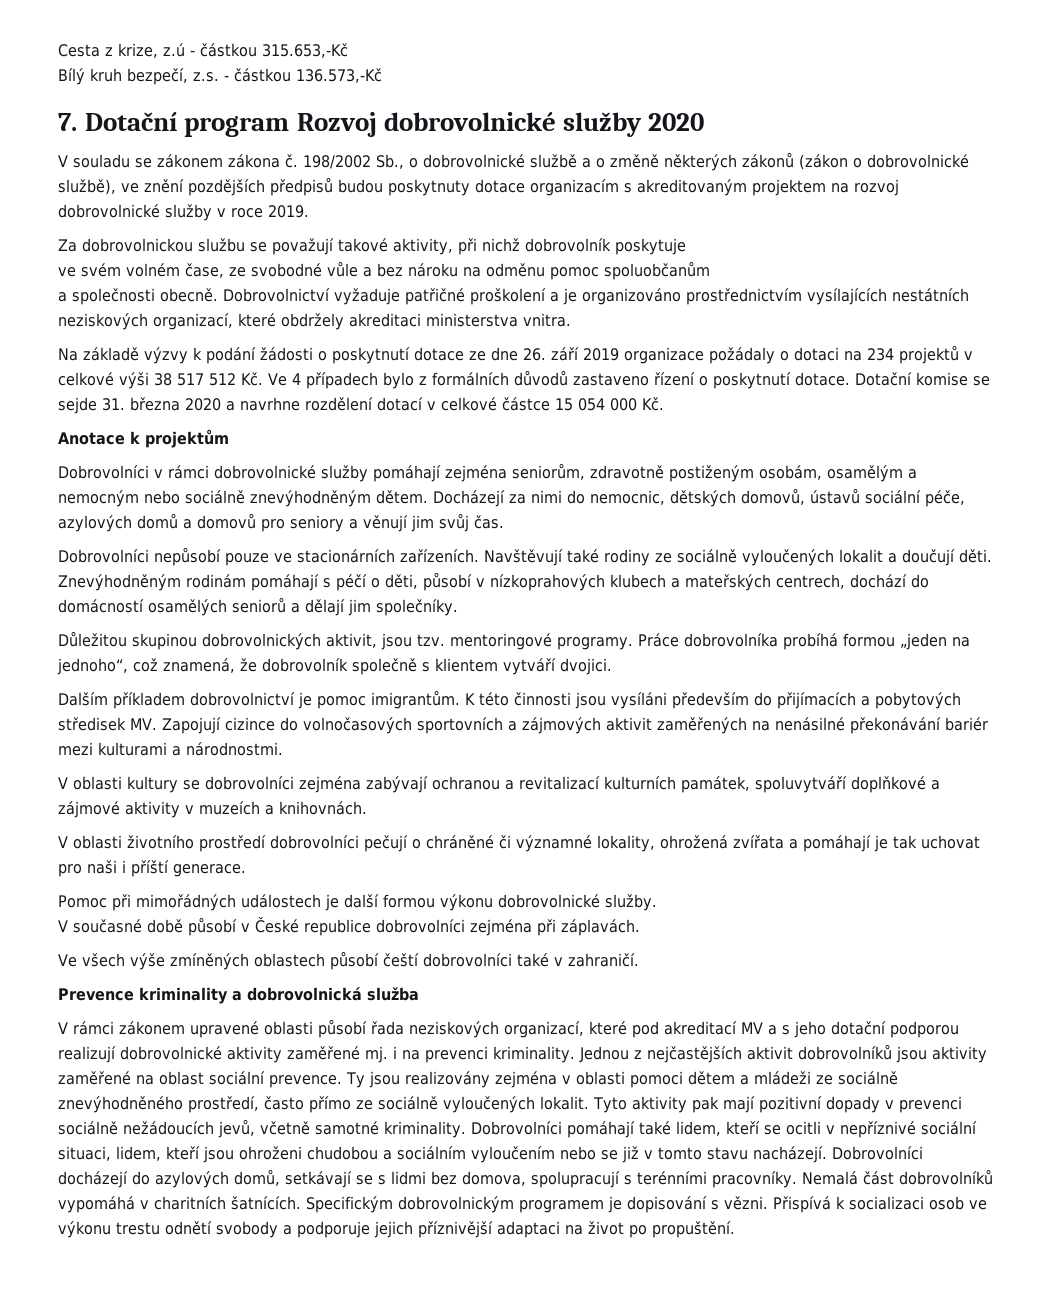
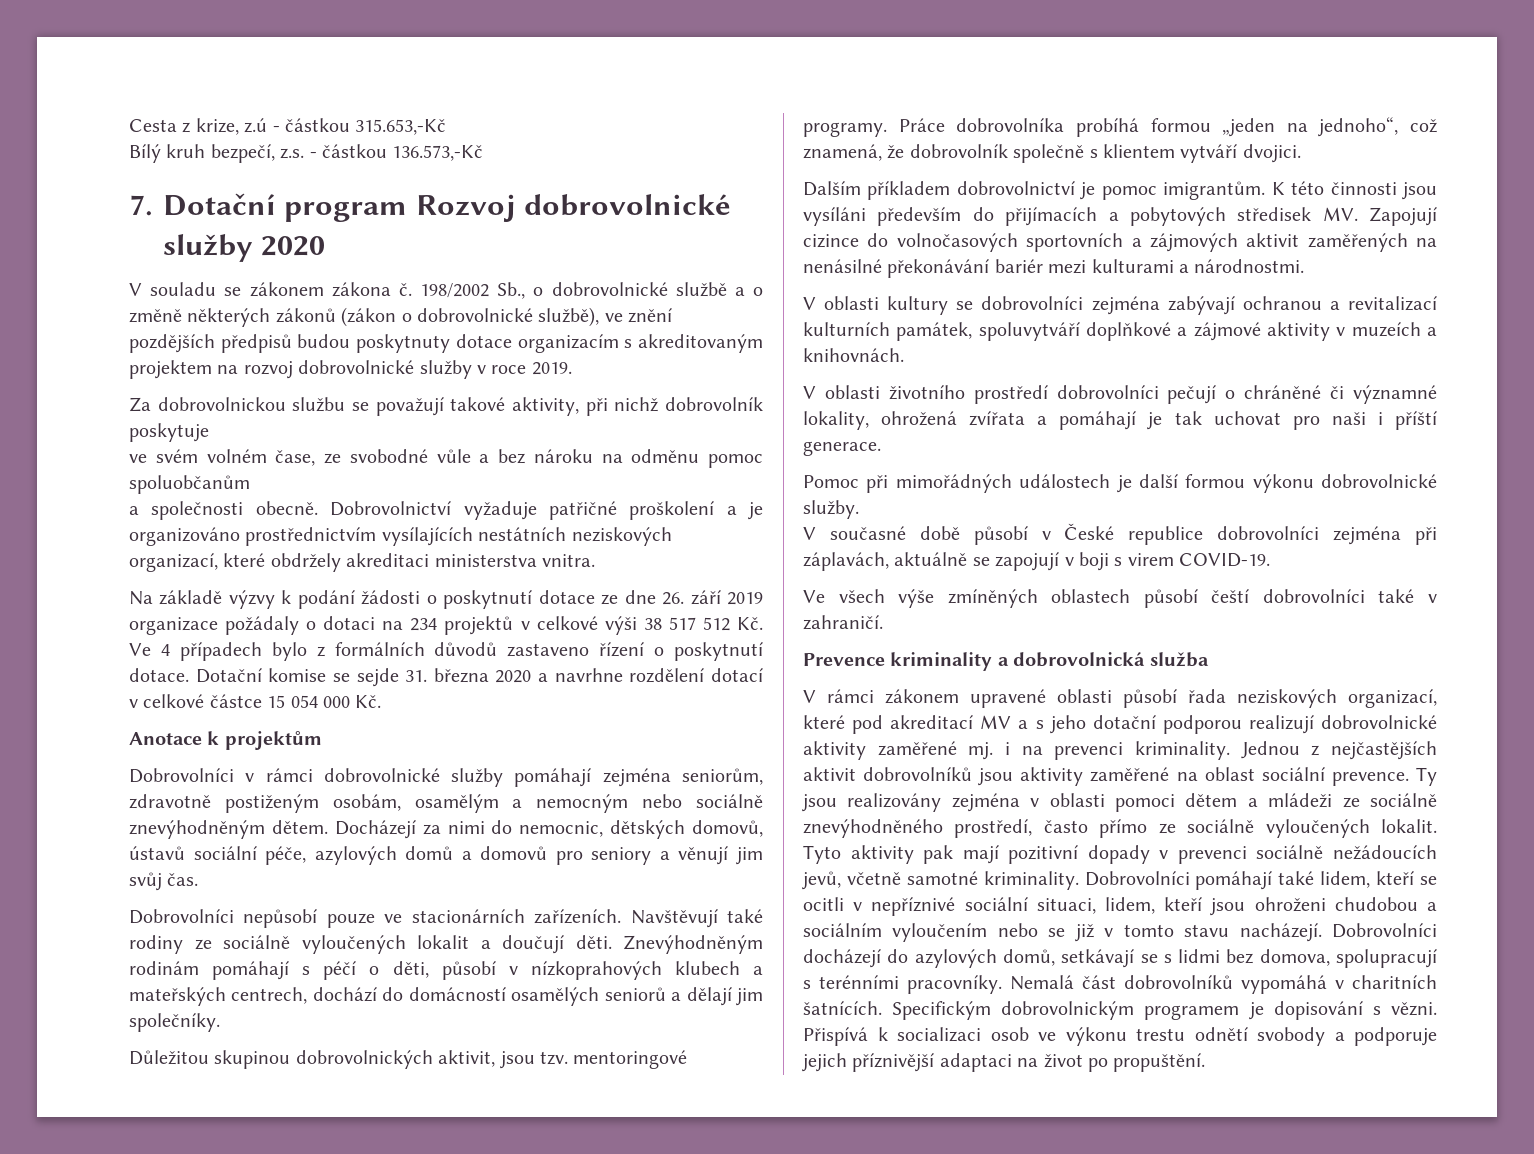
- V současné době působí v České republice dobrovolníci zejména při záplavách.
+ V současné době působí v České republice dobrovolníci zejména při záplavách, aktuálně se zapojují v boji s virem COVID-19.

